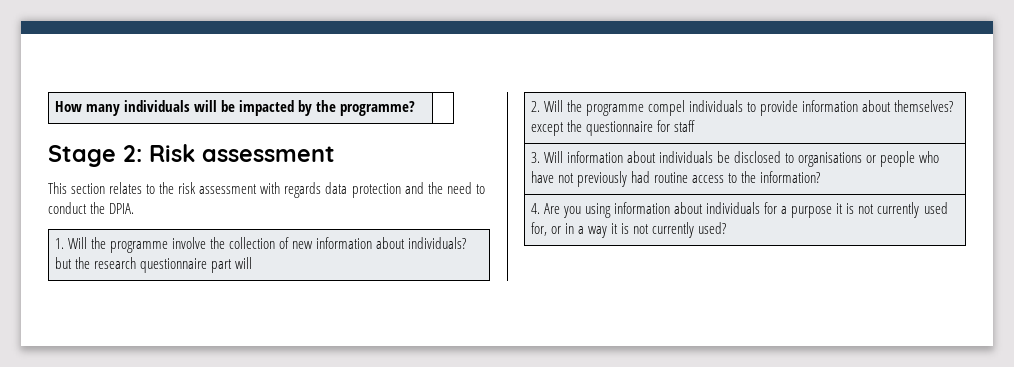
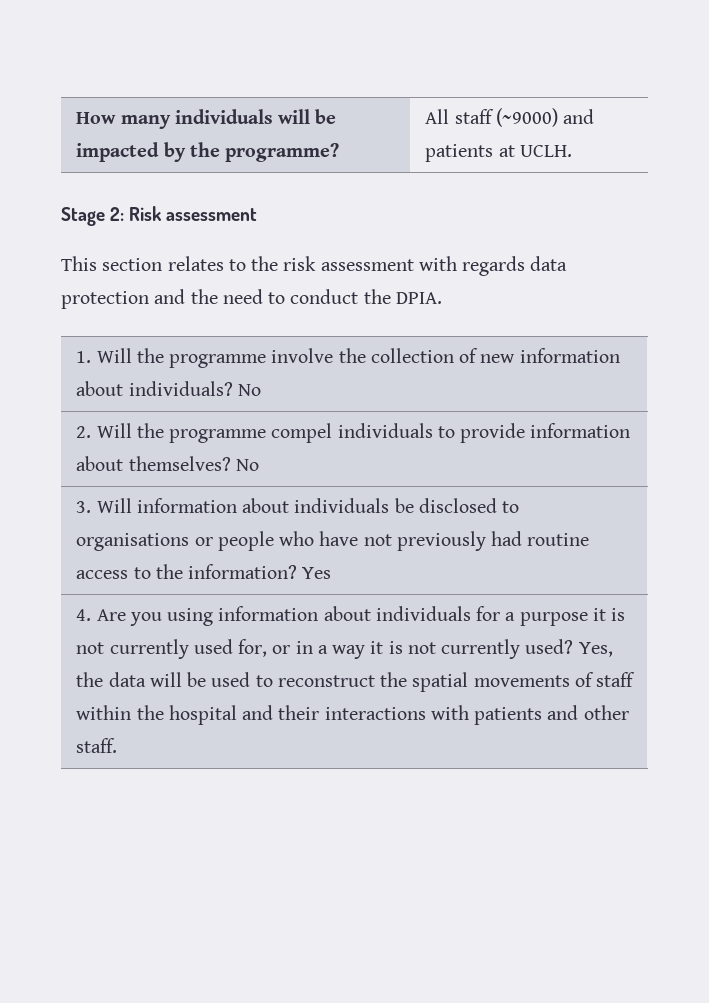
- How many individuals will be impacted by the programme? |
+ How many individuals will be impacted by the programme? | All staff (~9000) and patients at UCLH.
- 1. Will the programme involve the collection of new information about individuals? but the research questionnaire part will
+ 1. Will the programme involve the collection of new information about individuals? No
- 2. Will the programme compel individuals to provide information about themselves? except the questionnaire for staff
+ 2. Will the programme compel individuals to provide information about themselves? No
- 3. Will information about individuals be disclosed to organisations or people who have not previously had routine access to the information?
+ 3. Will information about individuals be disclosed to organisations or people who have not previously had routine access to the information? Yes
+ Yes, the data will be used to reconstruct the spatial movements of staff within the hospital and their interactions with patients and other staff.

